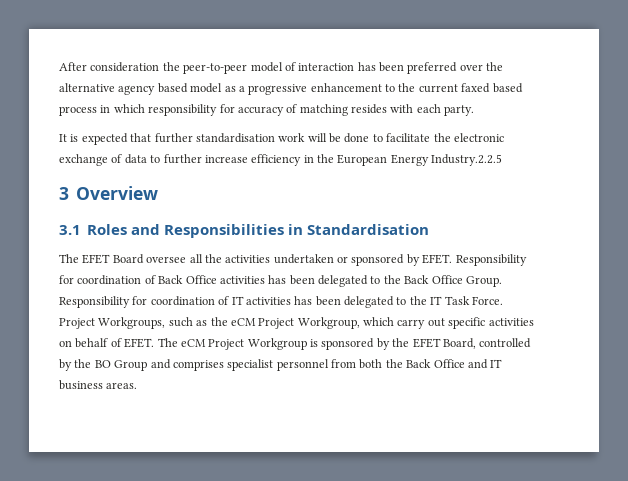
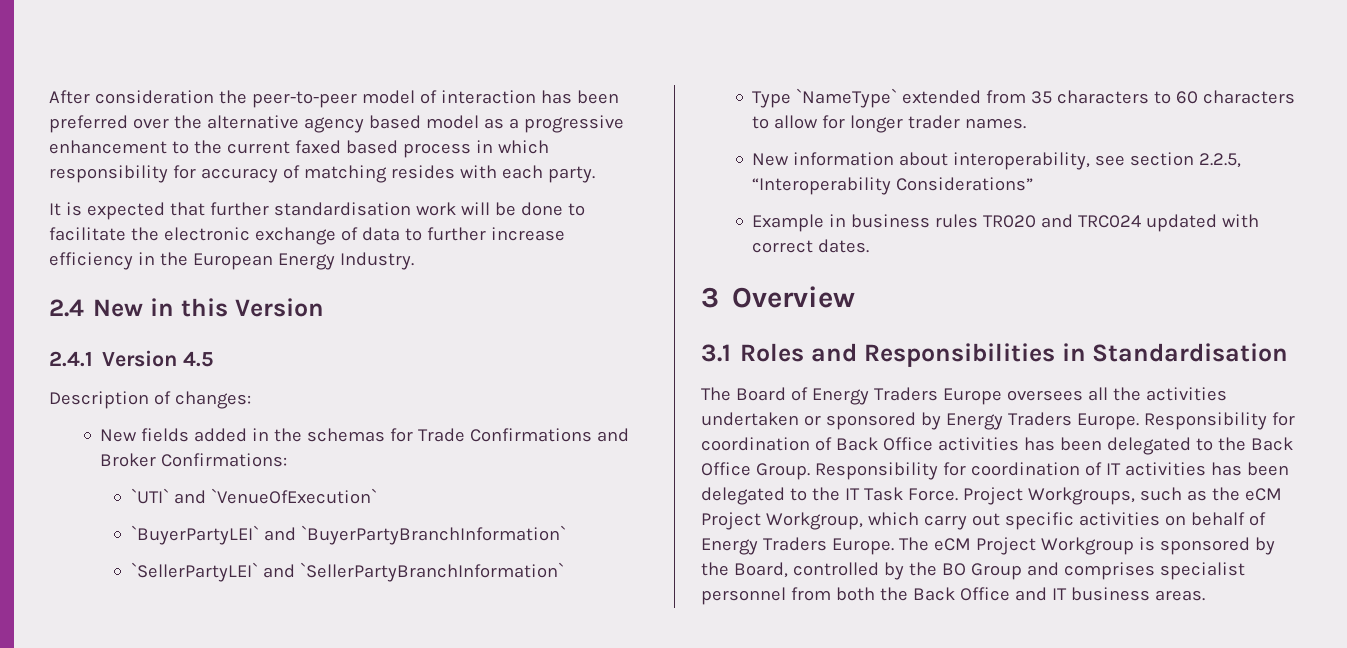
- It is expected that further standardisation work will be done to facilitate the electronic exchange of data to further increase efficiency in the European Energy Industry.2.2.5
+ It is expected that further standardisation work will be done to facilitate the electronic exchange of data to further increase efficiency in the European Energy Industry.
+ 2.4 New in this Version
+ 2.4.1 Version 4.5
+ Description of changes:
+ New fields added in the schemas for Trade Confirmations and Broker Confirmations:
+ `UTI` and `VenueOfExecution`
+ `BuyerPartyLEI` and `BuyerPartyBranchInformation`
+ `SellerPartyLEI` and `SellerPartyBranchInformation`
+ Type `NameType` extended from 35 characters to 60 characters to allow for longer trader names.
+ New information about interoperability, see section 2.2.5, “Interoperability Considerations”
+ Example in business rules TR020 and TRC024 updated with correct dates.
- The EFET Board oversee all the activities undertaken or sponsored by EFET.
+ The Board of Energy Traders Europe oversees all the activities undertaken or sponsored by Energy Traders Europe.
- Project Workgroups, such as the eCM Project Workgroup, which carry out specific activities on behalf of EFET.
+ Project Workgroups, such as the eCM Project Workgroup, which carry out specific activities on behalf of Energy Traders Europe.
- The eCM Project Workgroup is sponsored by the EFET Board, controlled by the BO Group and comprises specialist personnel from both the Back Office and IT business areas.
+ The eCM Project Workgroup is sponsored by the Board, controlled by the BO Group and comprises specialist personnel from both the Back Office and IT business areas.

